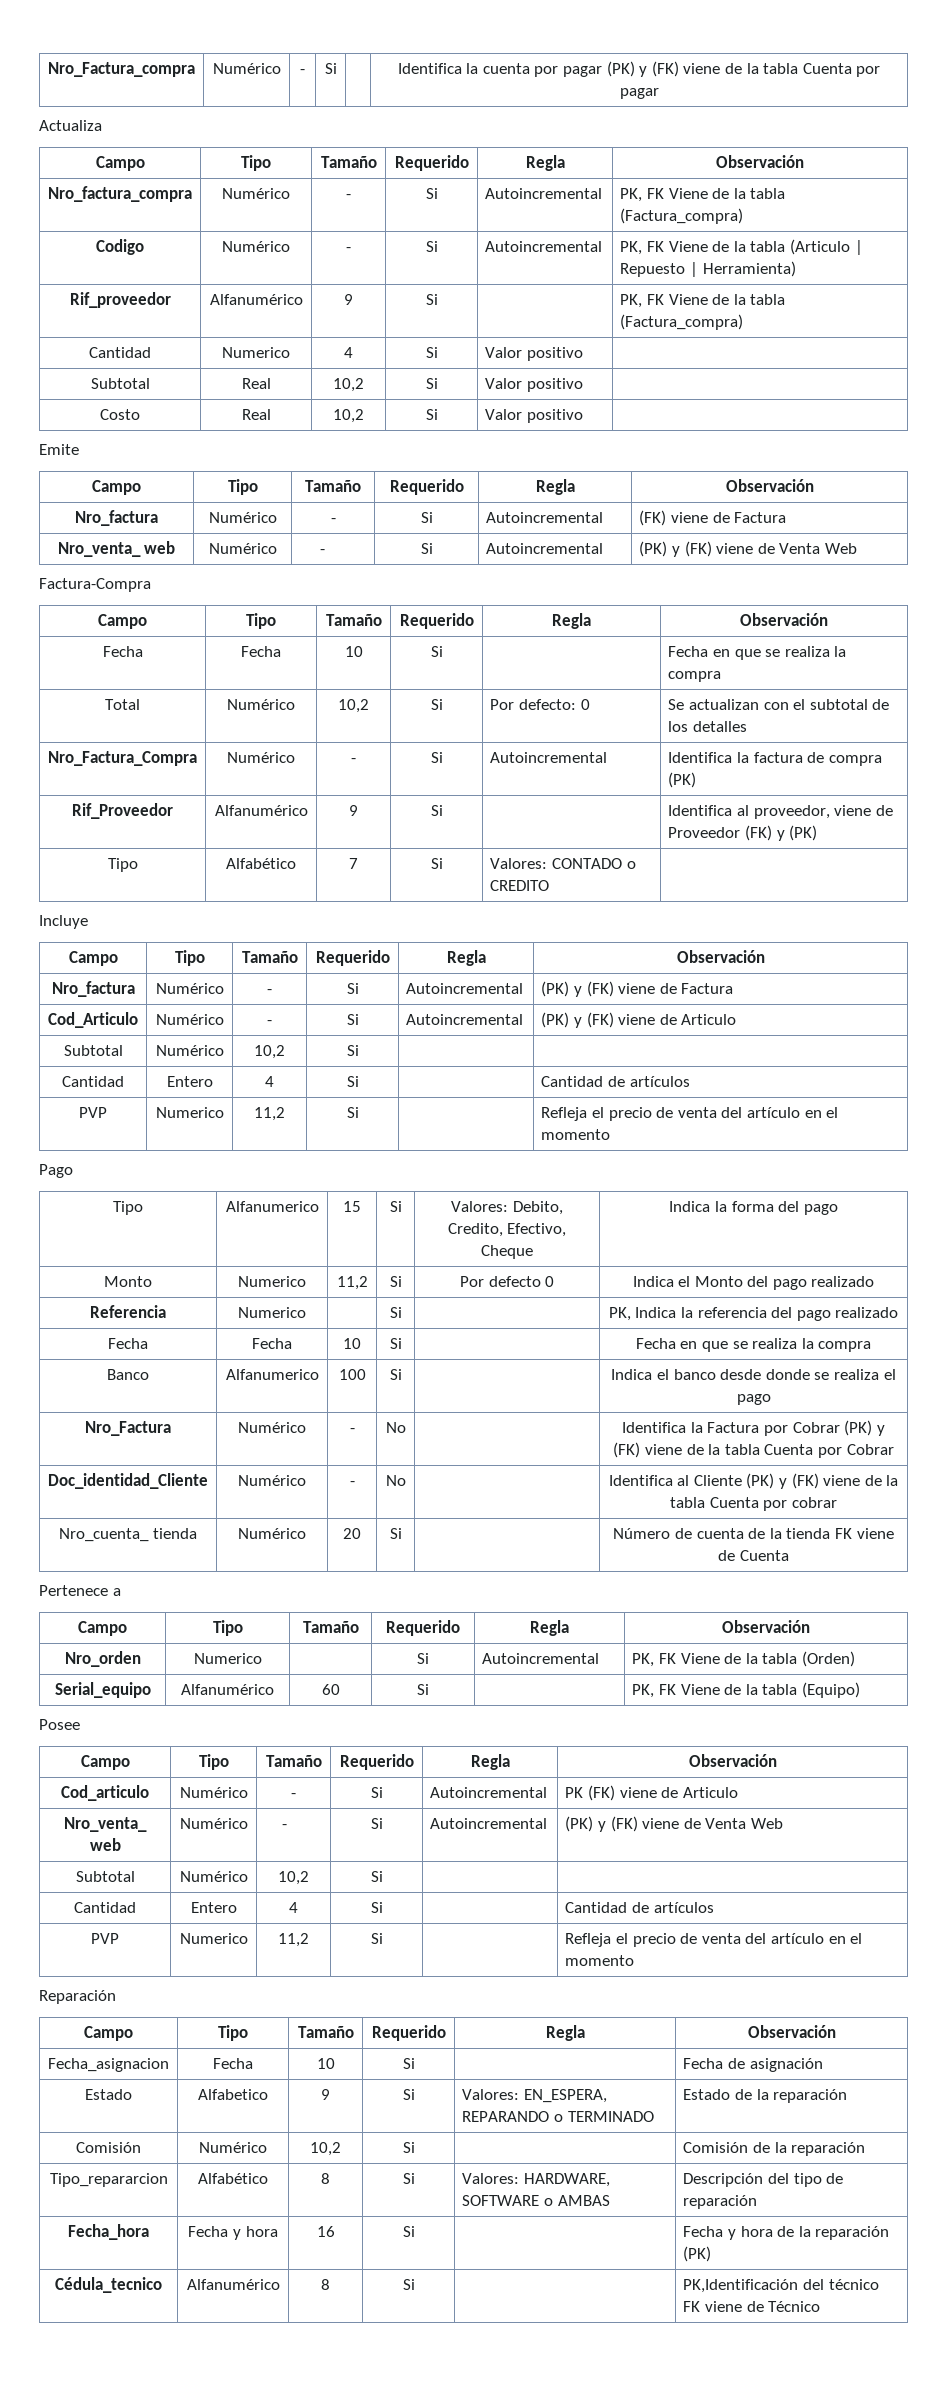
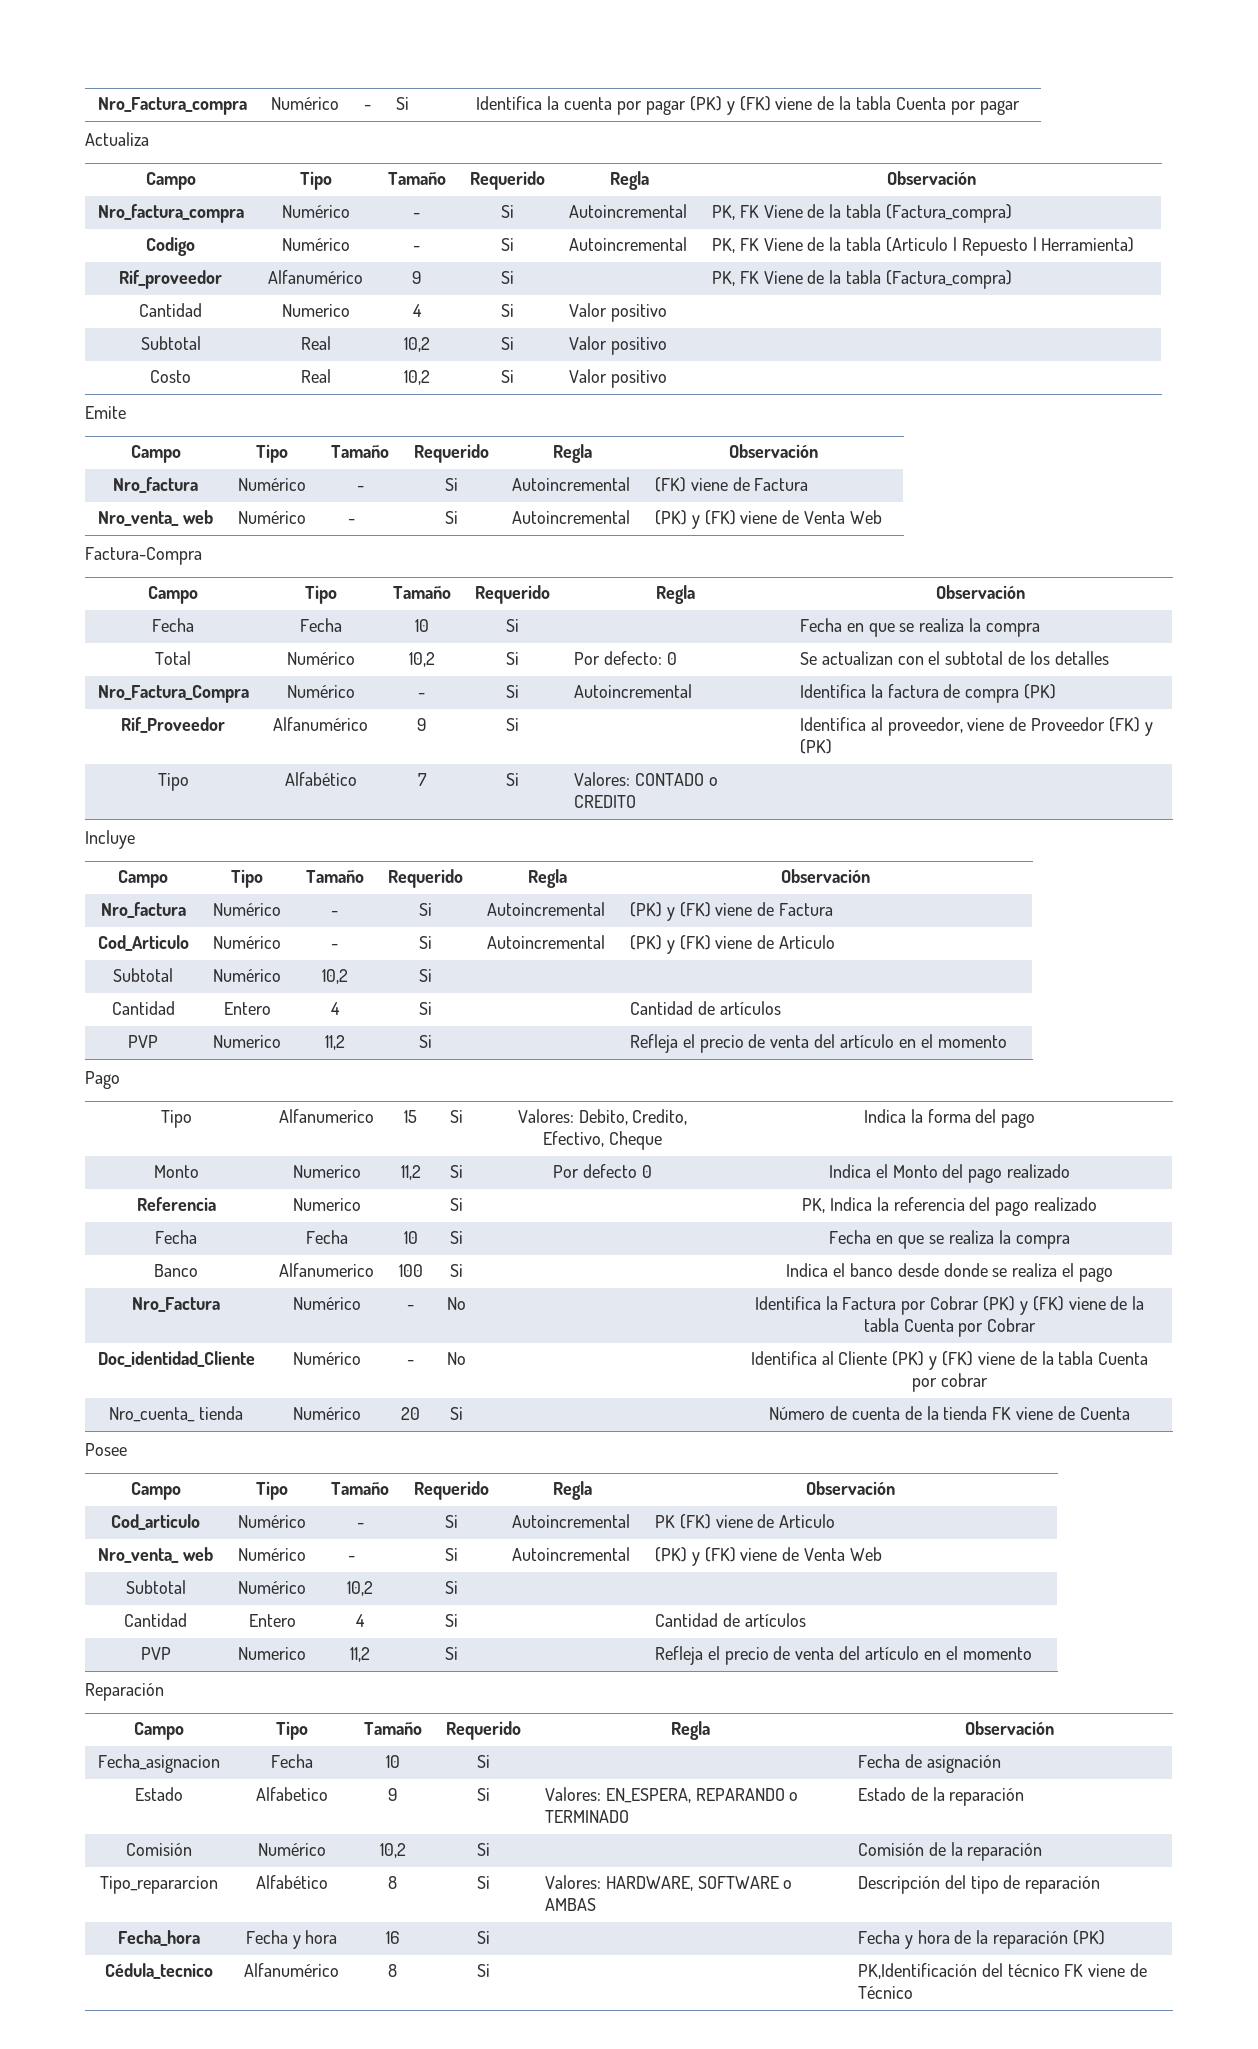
- Pertenece a
- Campo | Tipo | Tamaño | Requerido | Regla | Observación
- Nro_orden | Numerico | | Si | Autoincremental | PK, FK Viene de la tabla (Orden)
- Serial_equipo | Alfanumérico | 60 | Si | | PK, FK Viene de la tabla (Equipo)

